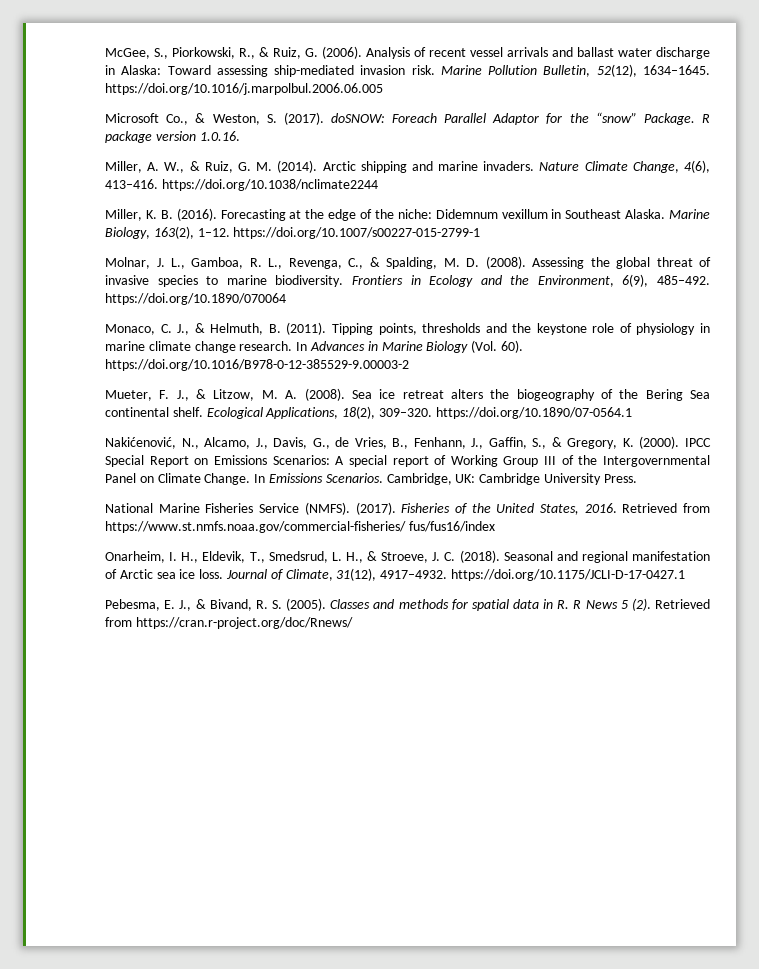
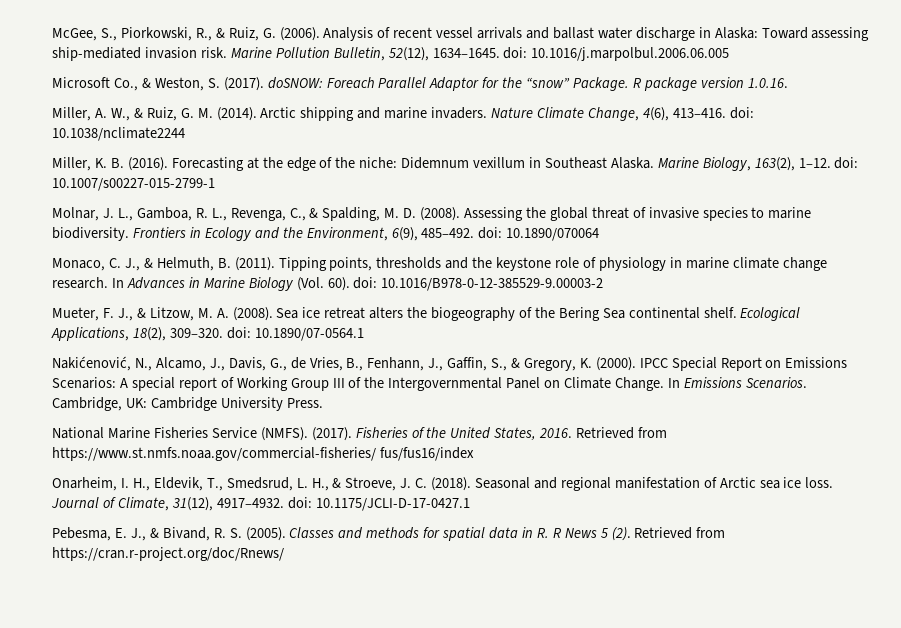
- Marine Pollution Bulletin, 52(12), 1634–1645. https://doi.org/10.1016/j.marpolbul.2006.06.005
+ Marine Pollution Bulletin, 52(12), 1634–1645. doi: 10.1016/j.marpolbul.2006.06.005
- Nature Climate Change, 4(6), 413–416. https://doi.org/10.1038/nclimate2244
+ Nature Climate Change, 4(6), 413–416. doi: 10.1038/nclimate2244
- Marine Biology, 163(2), 1–12. https://doi.org/10.1007/s00227-015-2799-1
+ Marine Biology, 163(2), 1–12. doi: 10.1007/s00227-015-2799-1
- Frontiers in Ecology and the Environment, 6(9), 485–492. https://doi.org/10.1890/070064
+ Frontiers in Ecology and the Environment, 6(9), 485–492. doi: 10.1890/070064
- In Advances in Marine Biology (Vol. 60). https://doi.org/10.1016/B978-0-12-385529-9.00003-2
+ In Advances in Marine Biology (Vol. 60). doi: 10.1016/B978-0-12-385529-9.00003-2
- Ecological Applications, 18(2), 309–320. https://doi.org/10.1890/07-0564.1
+ Ecological Applications, 18(2), 309–320. doi: 10.1890/07-0564.1
- Journal of Climate, 31(12), 4917–4932. https://doi.org/10.1175/JCLI-D-17-0427.1
+ Journal of Climate, 31(12), 4917–4932. doi: 10.1175/JCLI-D-17-0427.1

